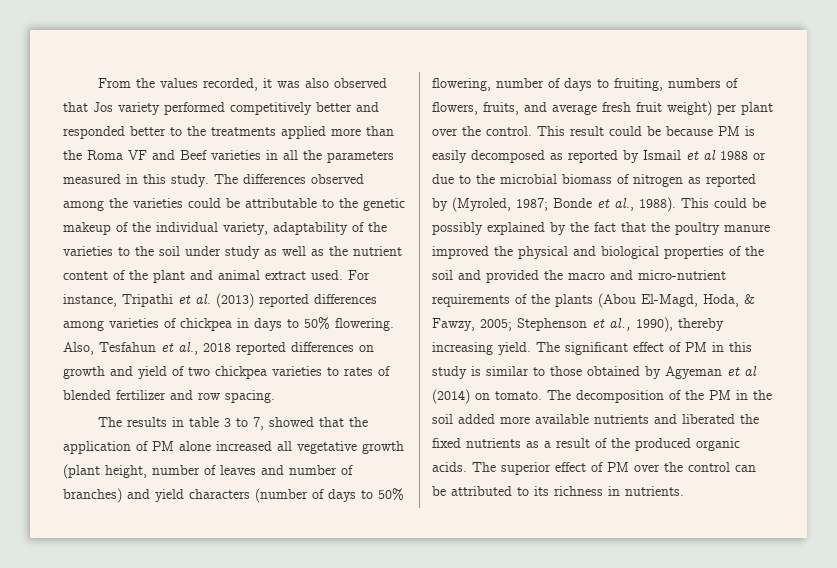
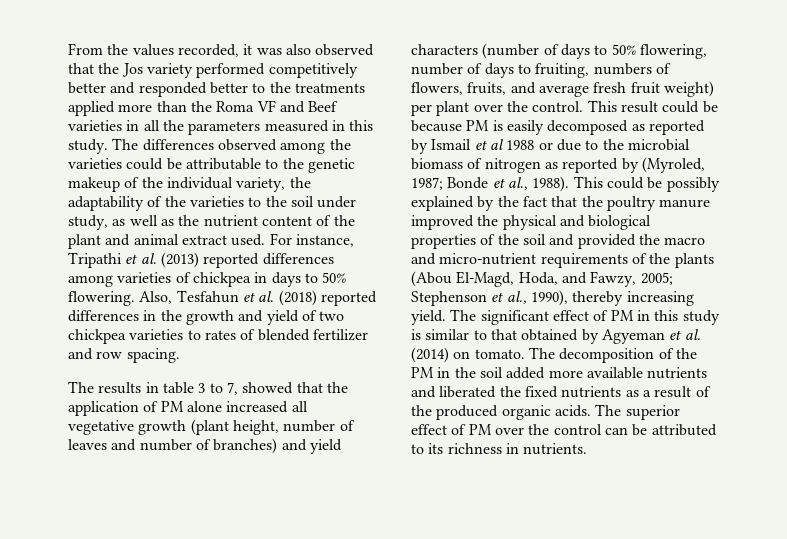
- From the values recorded, it was also observed that Jos variety performed competitively better and responded better to the treatments applied more than the Roma VF and Beef varieties in all the parameters measured in this study.
+ From the values recorded, it was also observed that the Jos variety performed competitively better and responded better to the treatments applied more than the Roma VF and Beef varieties in all the parameters measured in this study.
- The differences observed among the varieties could be attributable to the genetic makeup of the individual variety, adaptability of the varieties to the soil under study as well as the nutrient content of the plant and animal extract used.
+ The differences observed among the varieties could be attributable to the genetic makeup of the individual variety, the adaptability of the varieties to the soil under study, as well as the nutrient content of the plant and animal extract used.
- Also, Tesfahun et al., 2018 reported differences on growth and yield of two chickpea varieties to rates of blended fertilizer and row spacing.
+ Also, Tesfahun et al. (2018) reported differences in the growth and yield of two chickpea varieties to rates of blended fertilizer and row spacing.
- This could be possibly explained by the fact that the poultry manure improved the physical and biological properties of the soil and provided the macro and micro-nutrient requirements of the plants (Abou El-Magd, Hoda, & Fawzy, 2005; Stephenson et al., 1990), thereby increasing yield.
+ This could be possibly explained by the fact that the poultry manure improved the physical and biological properties of the soil and provided the macro and micro-nutrient requirements of the plants (Abou El-Magd, Hoda, and Fawzy, 2005; Stephenson et al., 1990), thereby increasing yield.
- The significant effect of PM in this study is similar to those obtained by Agyeman et al (2014) on tomato.
+ The significant effect of PM in this study is similar to that obtained by Agyeman et al. (2014) on tomato.

